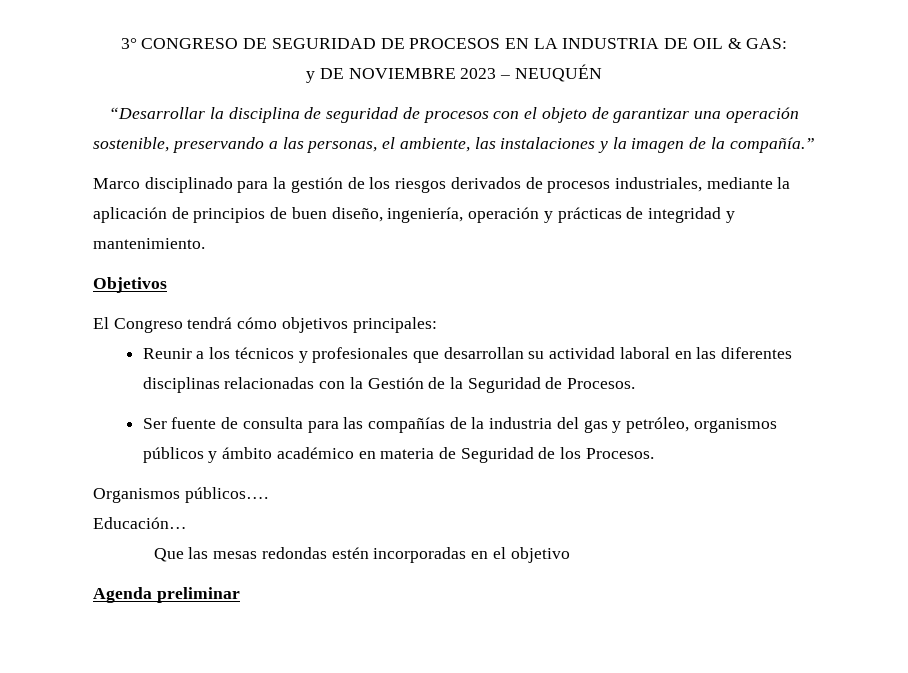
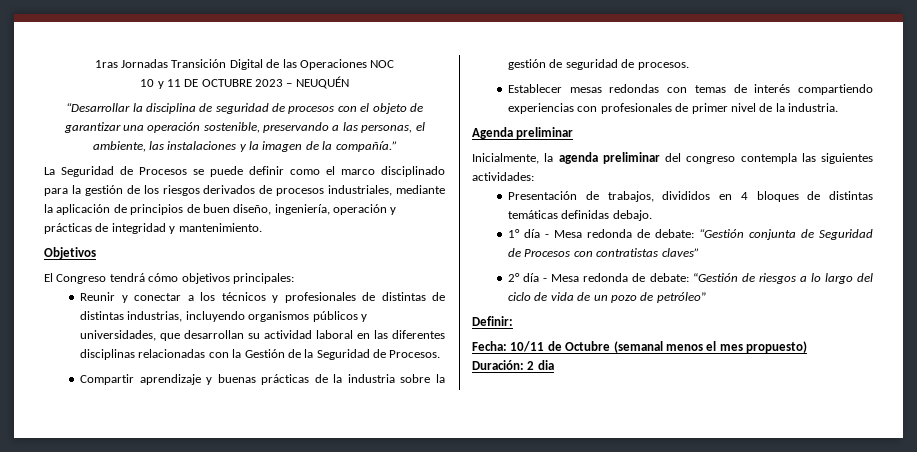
- 3° CONGRESO DE SEGURIDAD DE PROCESOS EN LA INDUSTRIA DE OIL & GAS:
- y DE NOVIEMBRE 2023 – NEUQUÉN
+ 1ras Jornadas Transición Digital de las Operaciones NOC
+ 10 y 11 DE OCTUBRE 2023 – NEUQUÉN
- Marco disciplinado para la gestión de los riesgos derivados de procesos industriales, mediante la aplicación de principios de buen diseño, ingeniería, operación y prácticas de integridad y mantenimiento.
+ La Seguridad de Procesos se puede definir como el marco disciplinado para la gestión de los riesgos derivados de procesos industriales, mediante la aplicación de principios de buen diseño, ingeniería, operación y prácticas de integridad y mantenimiento.
- Reunir a los técnicos y profesionales que desarrollan su actividad laboral en las diferentes disciplinas relacionadas con la Gestión de la Seguridad de Procesos.
+ Reunir y conectar a los técnicos y profesionales de distintas de distintas industrias, incluyendo organismos públicos y universidades, que desarrollan su actividad laboral en las diferentes disciplinas relacionadas con la Gestión de la Seguridad de Procesos.
- Ser fuente de consulta para las compañías de la industria del gas y petróleo, organismos públicos y ámbito académico en materia de Seguridad de los Procesos.
- Organismos públicos….
- Educación…
- Que las mesas redondas estén incorporadas en el objetivo
+ Compartir aprendizaje y buenas prácticas de la industria sobre la gestión de seguridad de procesos.
+ Establecer mesas redondas con temas de interés compartiendo experiencias con profesionales de primer nivel de la industria.
  Agenda preliminar
+ Inicialmente, la agenda preliminar del congreso contempla las siguientes actividades:
+ Presentación de trabajos, divididos en 4 bloques de distintas temáticas definidas debajo.
+ 1° día - Mesa redonda de debate: “Gestión conjunta de Seguridad de Procesos con contratistas claves”
+ 2° día - Mesa redonda de debate: “Gestión de riesgos a lo largo del ciclo de vida de un pozo de petróleo”
+ Definir:
+ Fecha: 10/11 de Octubre (semanal menos el mes propuesto)
+ Duración: 2 dia

